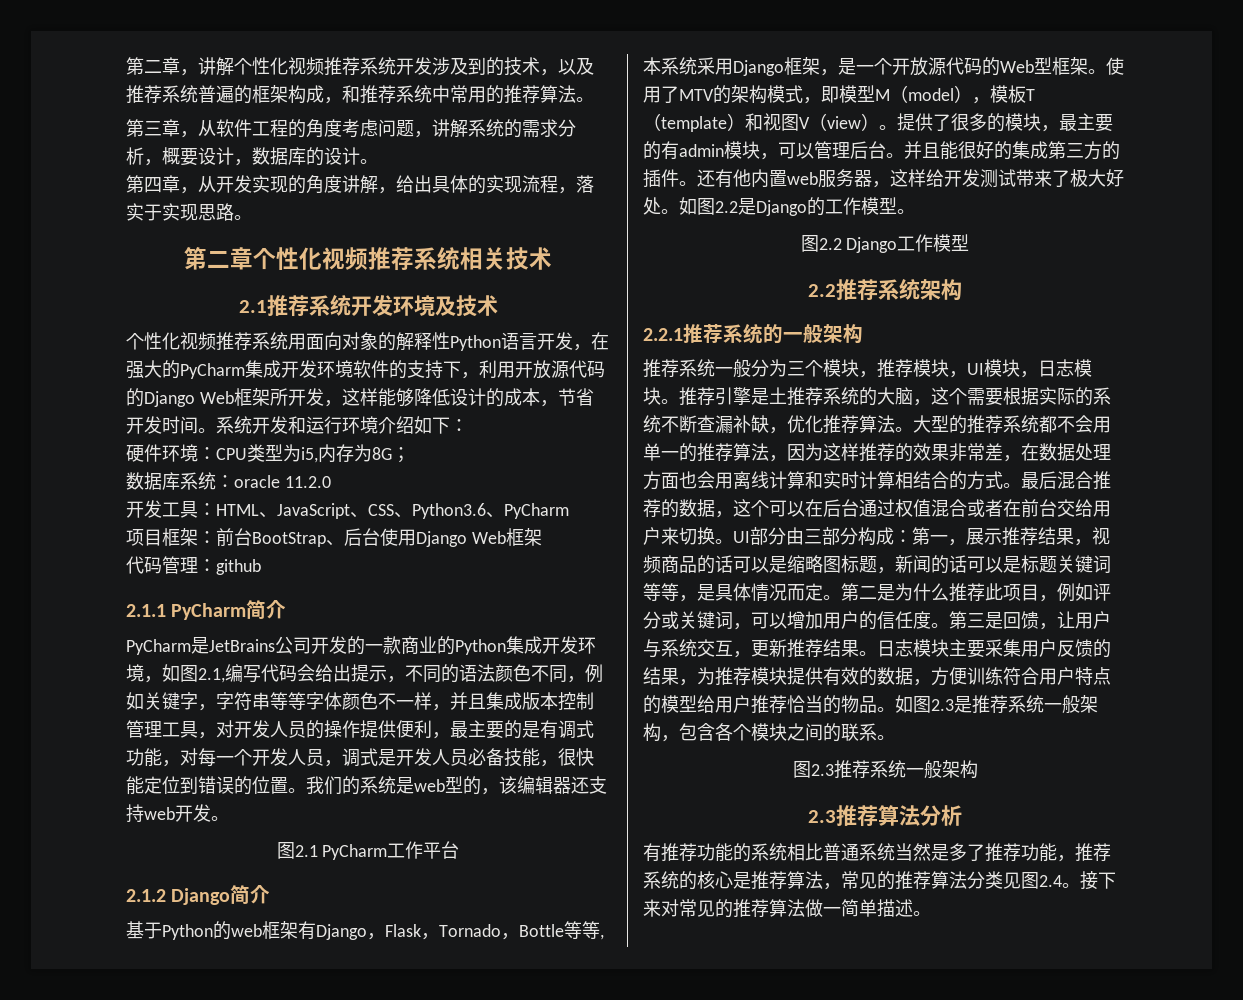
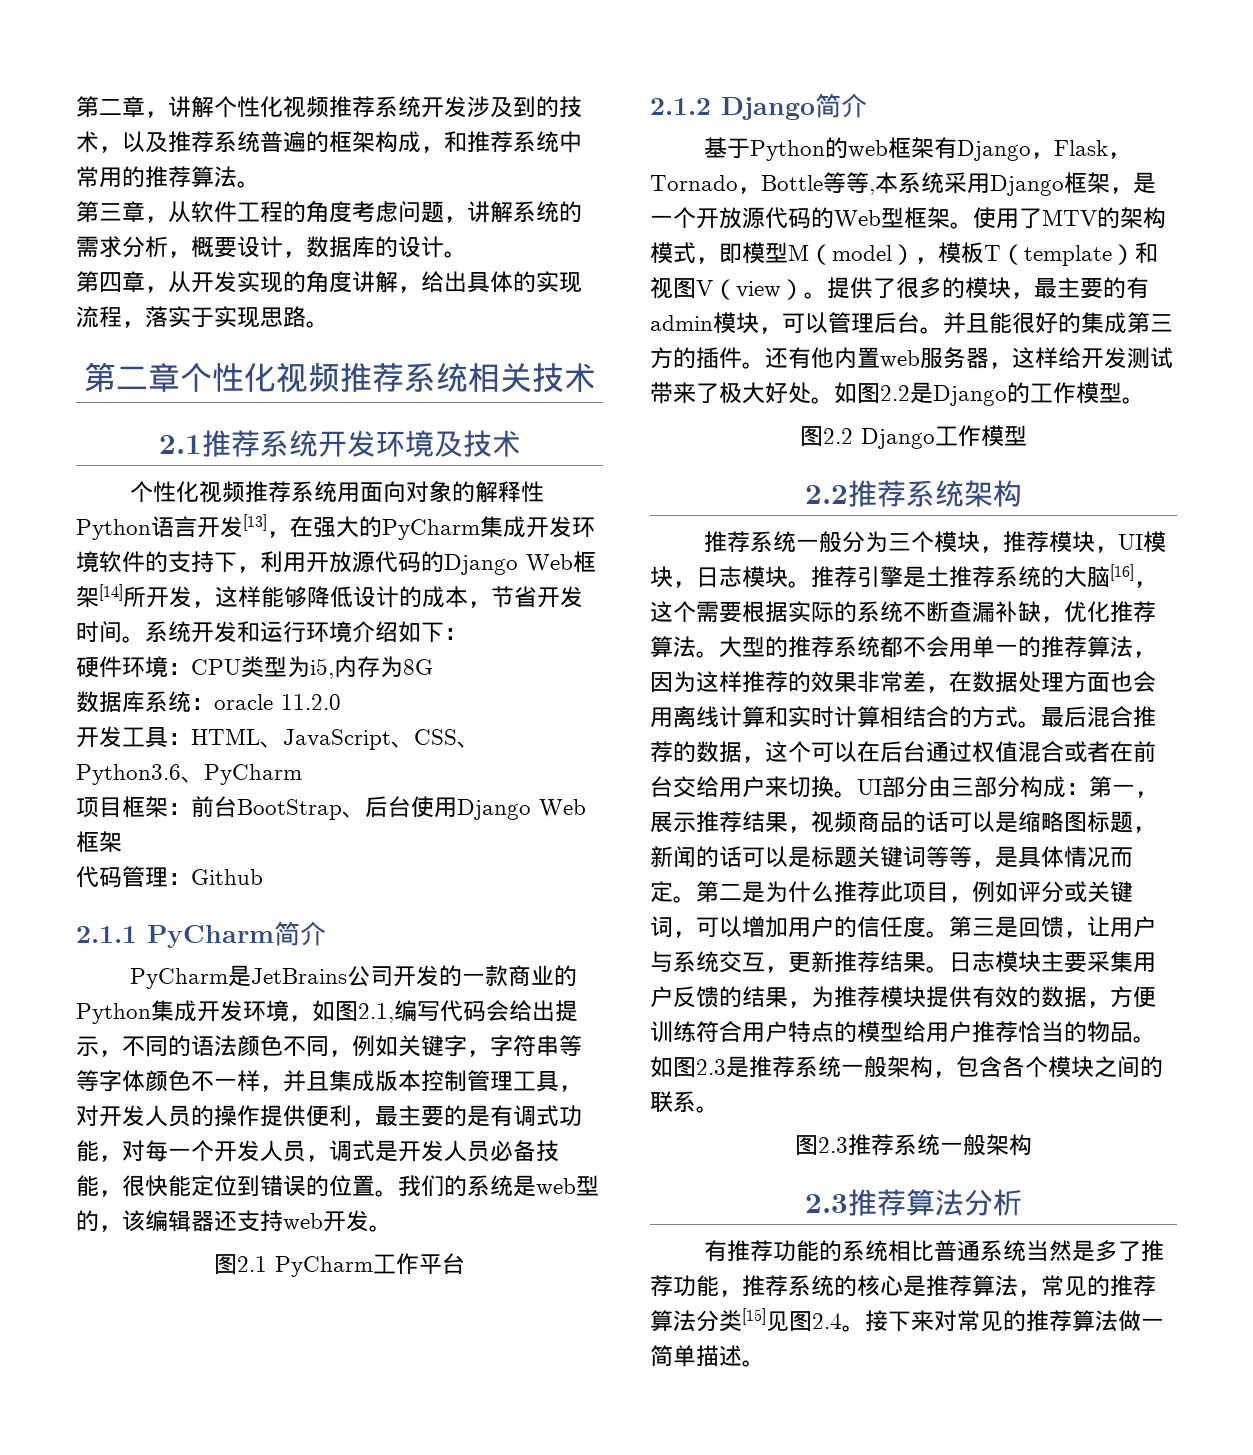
- 个性化视频推荐系统用面向对象的解释性Python语言开发，在强大的PyCharm集成开发环境软件的支持下，利用开放源代码的Django Web框架所开发，这样能够降低设计的成本，节省开发时间。
+ 个性化视频推荐系统用面向对象的解释性Python语言开发[13]，在强大的PyCharm集成开发环境软件的支持下，利用开放源代码的Django Web框架[14]所开发，这样能够降低设计的成本，节省开发时间。
- 硬件环境：CPU类型为i5,内存为8G；
+ 硬件环境：CPU类型为i5,内存为8G
- 代码管理：github
+ 代码管理：Github
- 2.2.1推荐系统的一般架构
- 推荐引擎是土推荐系统的大脑，这个需要根据实际的系统不断查漏补缺，优化推荐算法。
+ 推荐引擎是土推荐系统的大脑[16]，这个需要根据实际的系统不断查漏补缺，优化推荐算法。
- 有推荐功能的系统相比普通系统当然是多了推荐功能，推荐系统的核心是推荐算法，常见的推荐算法分类见图2.4。
+ 有推荐功能的系统相比普通系统当然是多了推荐功能，推荐系统的核心是推荐算法，常见的推荐算法分类[15]见图2.4。

